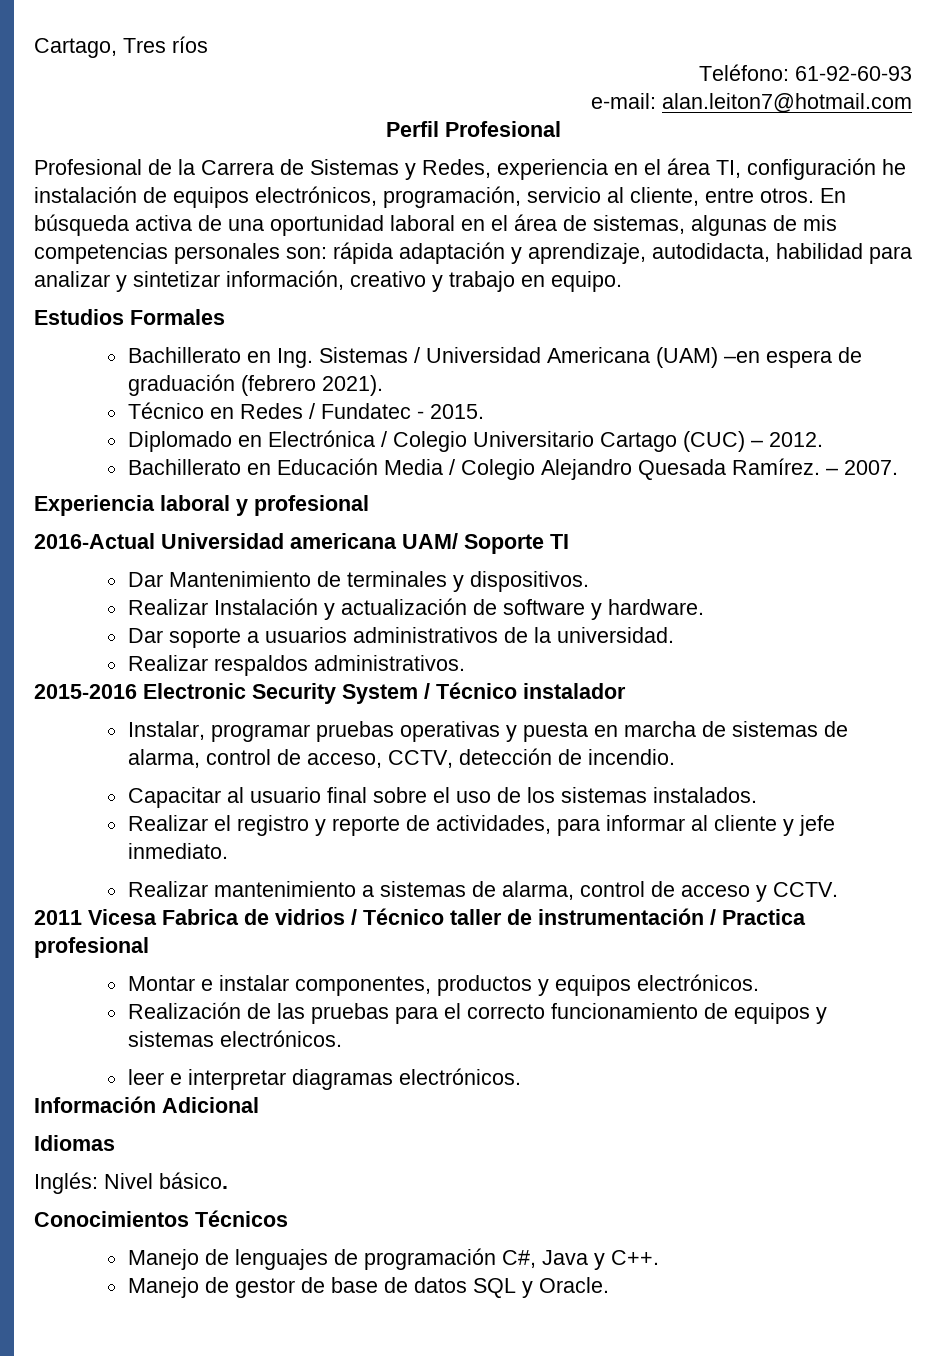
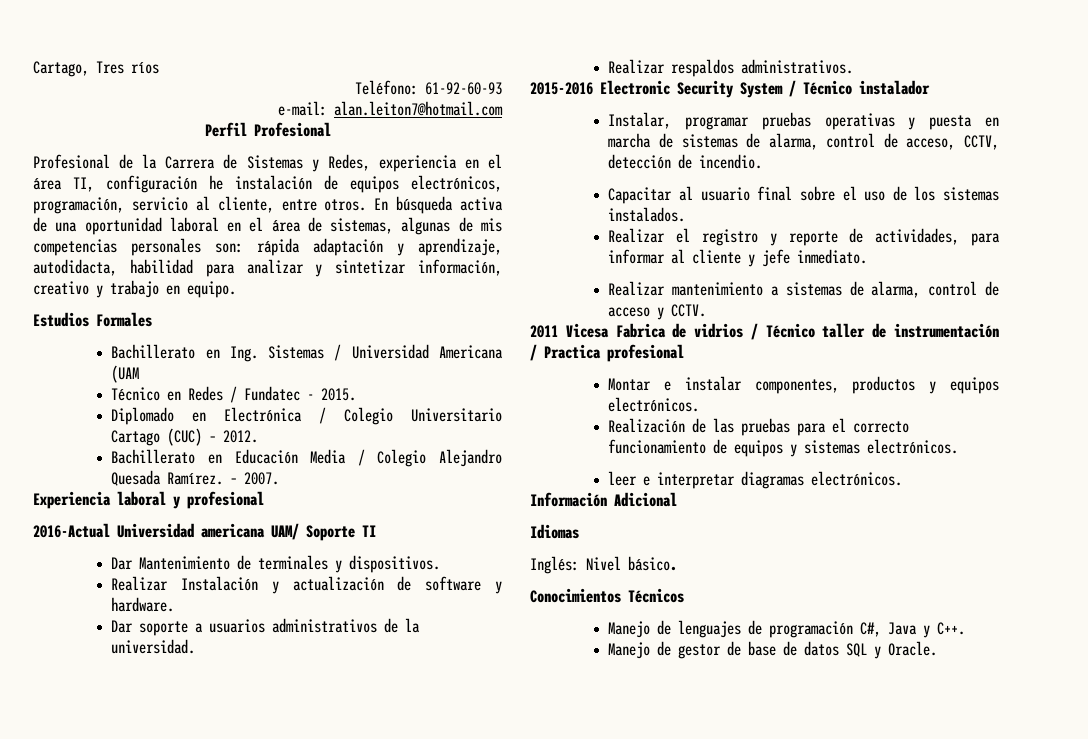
- Bachillerato en Ing. Sistemas / Universidad Americana (UAM) –en espera de graduación (febrero 2021).
+ Bachillerato en Ing. Sistemas / Universidad Americana (UAM

